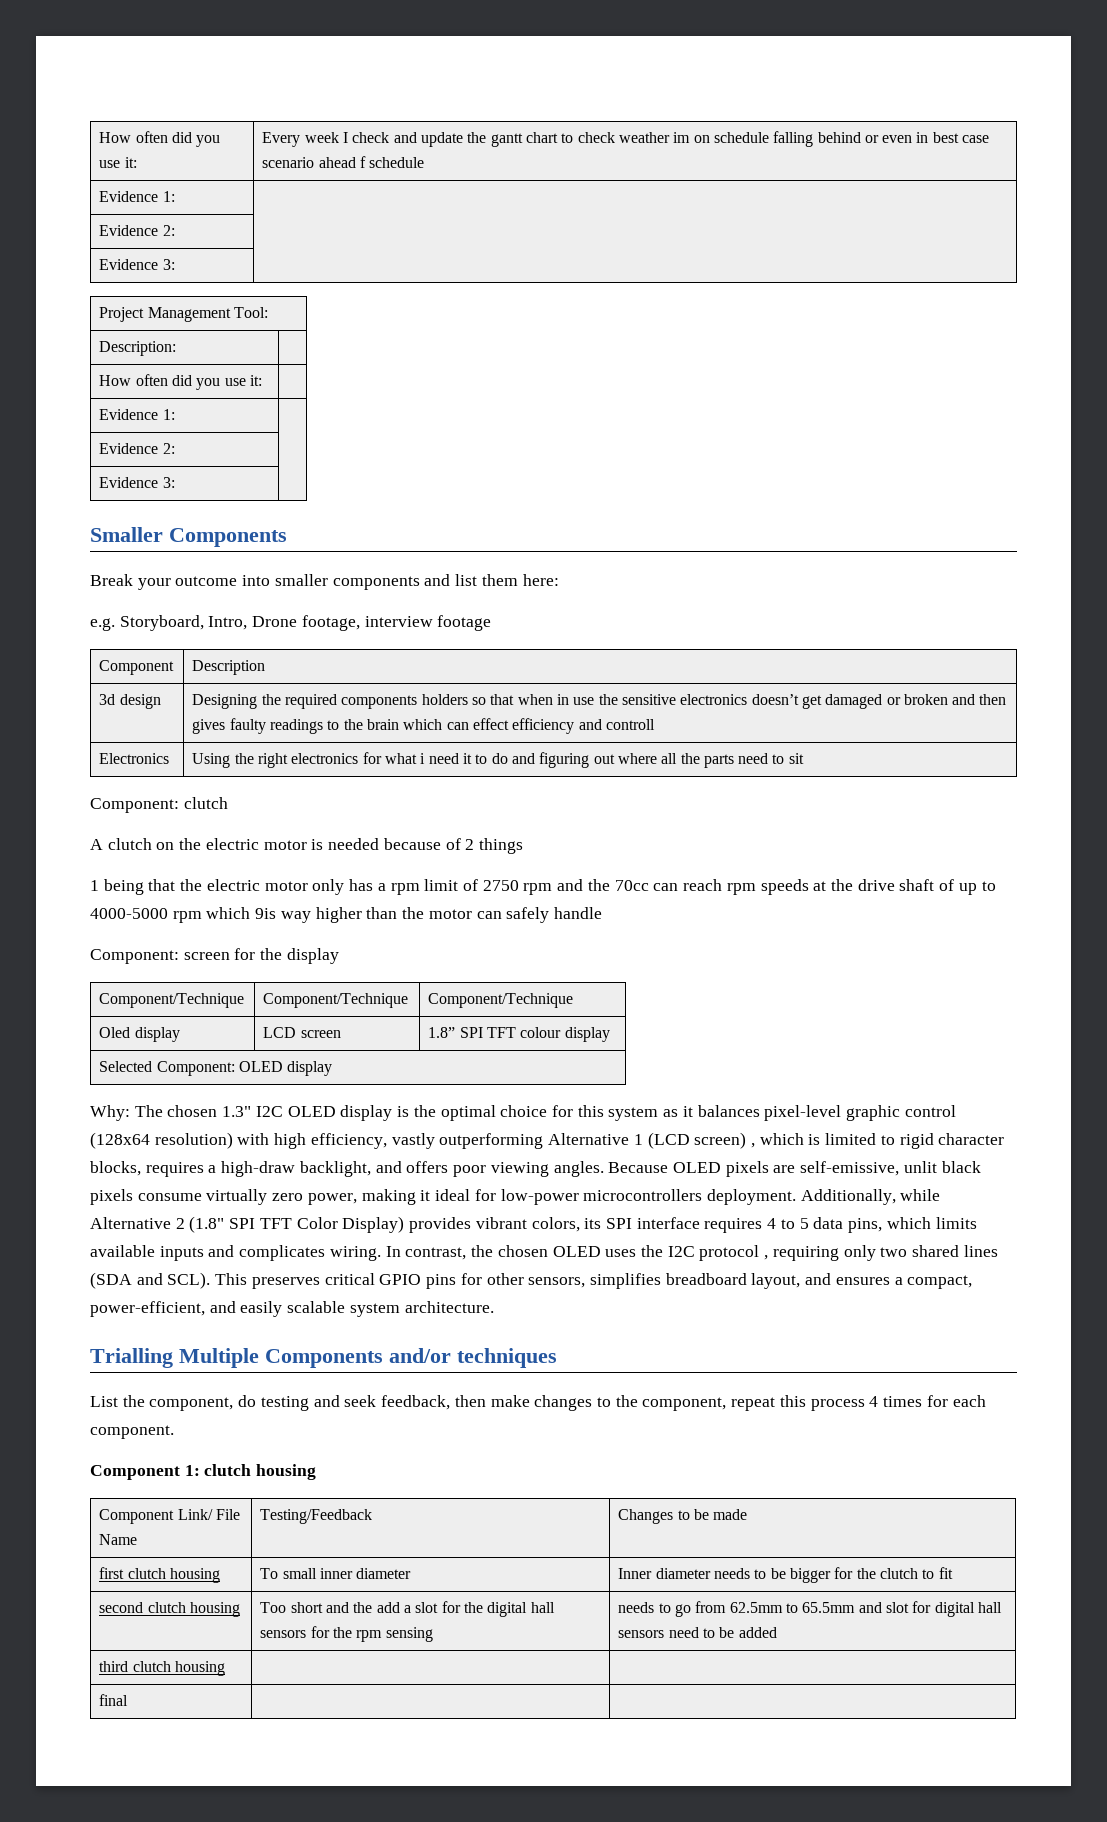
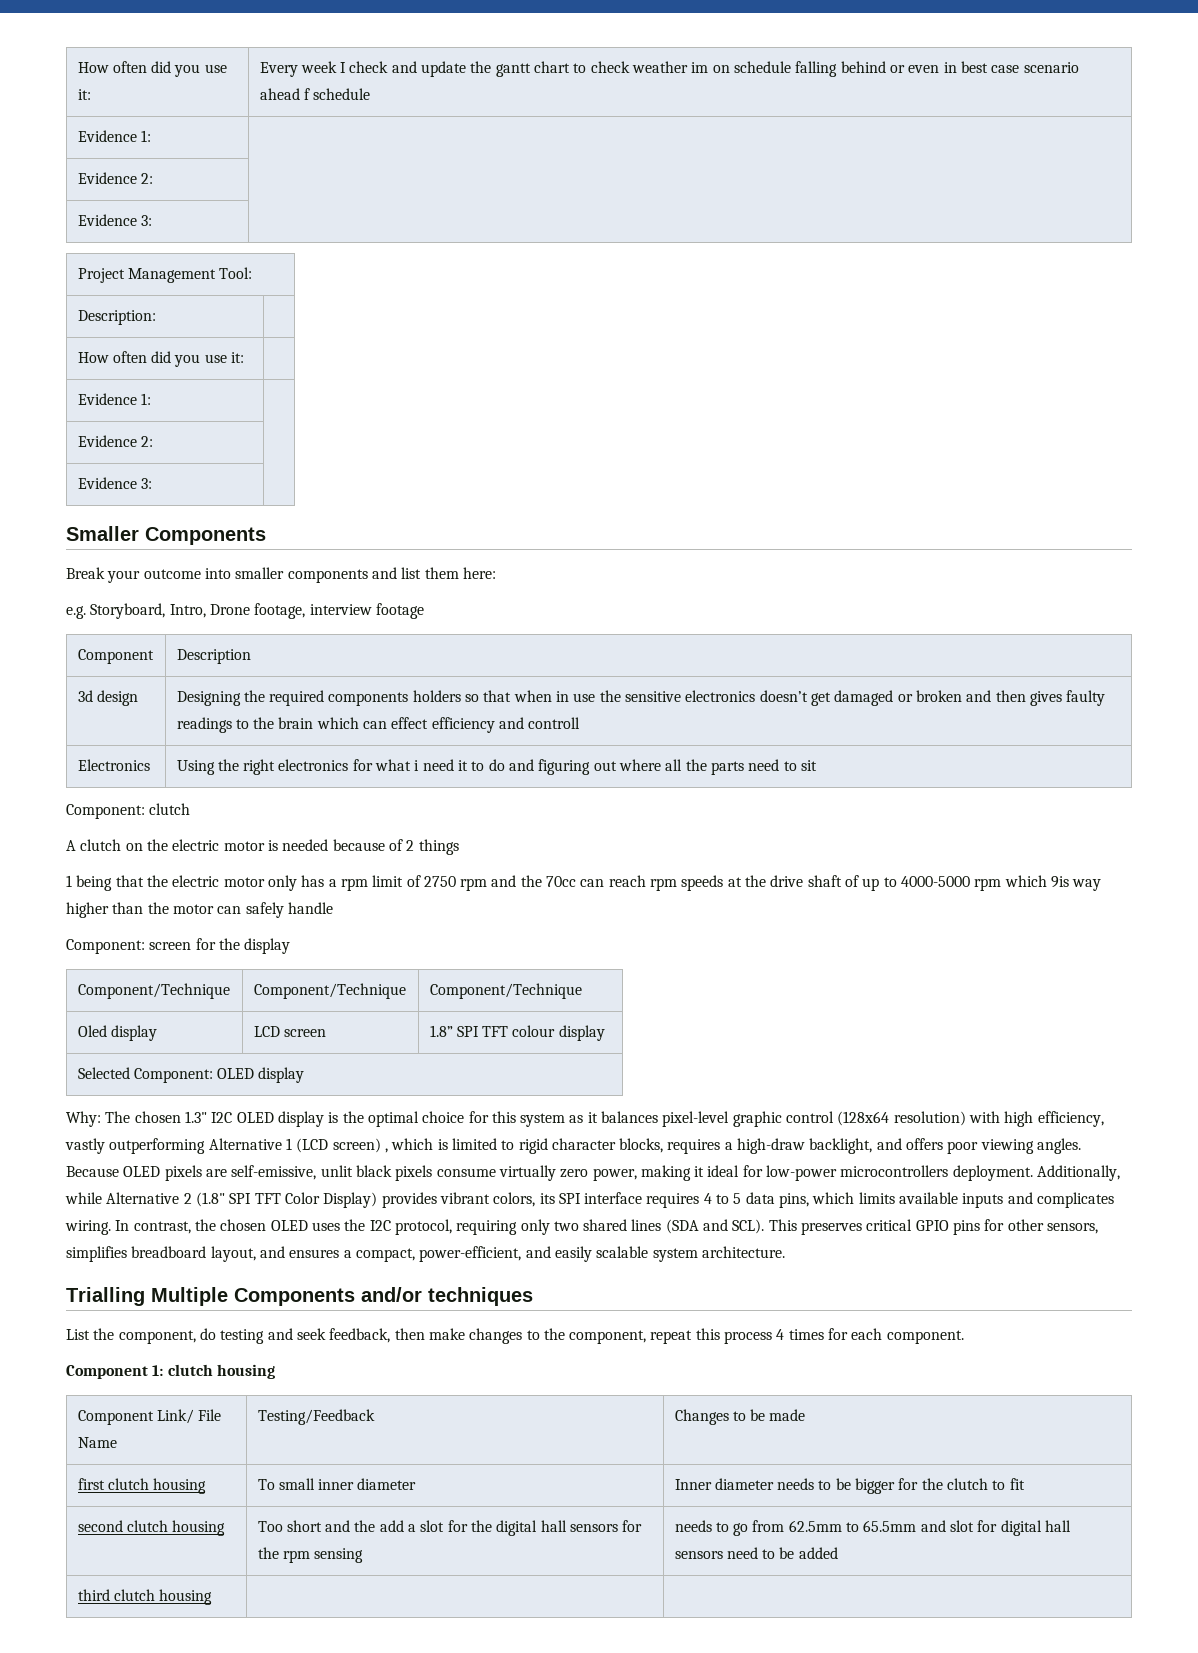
- In contrast, the chosen OLED uses the I2C protocol , requiring only two shared lines (SDA and SCL).
+ In contrast, the chosen OLED uses the I2C protocol, requiring only two shared lines (SDA and SCL).
- final | |

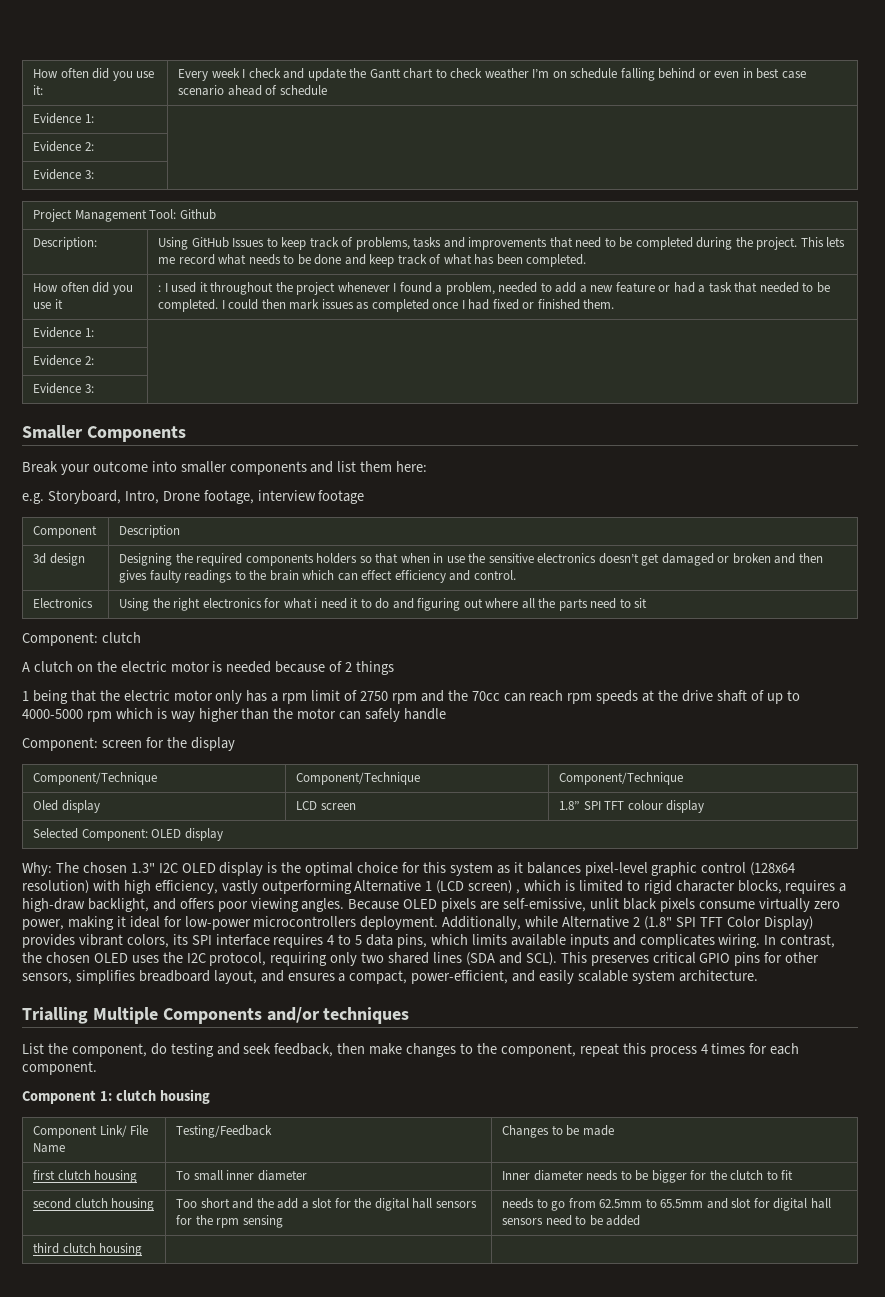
- How often did you use it: | Every week I check and update the gantt chart to check weather im on schedule falling behind or even in best case scenario ahead f schedule
+ How often did you use it: | Every week I check and update the Gantt chart to check weather I’m on schedule falling behind or even in best case scenario ahead of schedule
- Project Management Tool:
+ Project Management Tool: Github
- Description: |
- How often did you use it: |
+ Description: | Using GitHub Issues to keep track of problems, tasks and improvements that need to be completed during the project. This lets me record what needs to be done and keep track of what has been completed.
+ How often did you use it | : I used it throughout the project whenever I found a problem, needed to add a new feature or had a task that needed to be completed. I could then mark issues as completed once I had fixed or finished them.
- 3d design | Designing the required components holders so that when in use the sensitive electronics doesn’t get damaged or broken and then gives faulty readings to the brain which can effect efficiency and controll
+ 3d design | Designing the required components holders so that when in use the sensitive electronics doesn’t get damaged or broken and then gives faulty readings to the brain which can effect efficiency and control.
- 1 being that the electric motor only has a rpm limit of 2750 rpm and the 70cc can reach rpm speeds at the drive shaft of up to 4000-5000 rpm which 9is way higher than the motor can safely handle
+ 1 being that the electric motor only has a rpm limit of 2750 rpm and the 70cc can reach rpm speeds at the drive shaft of up to 4000-5000 rpm which is way higher than the motor can safely handle

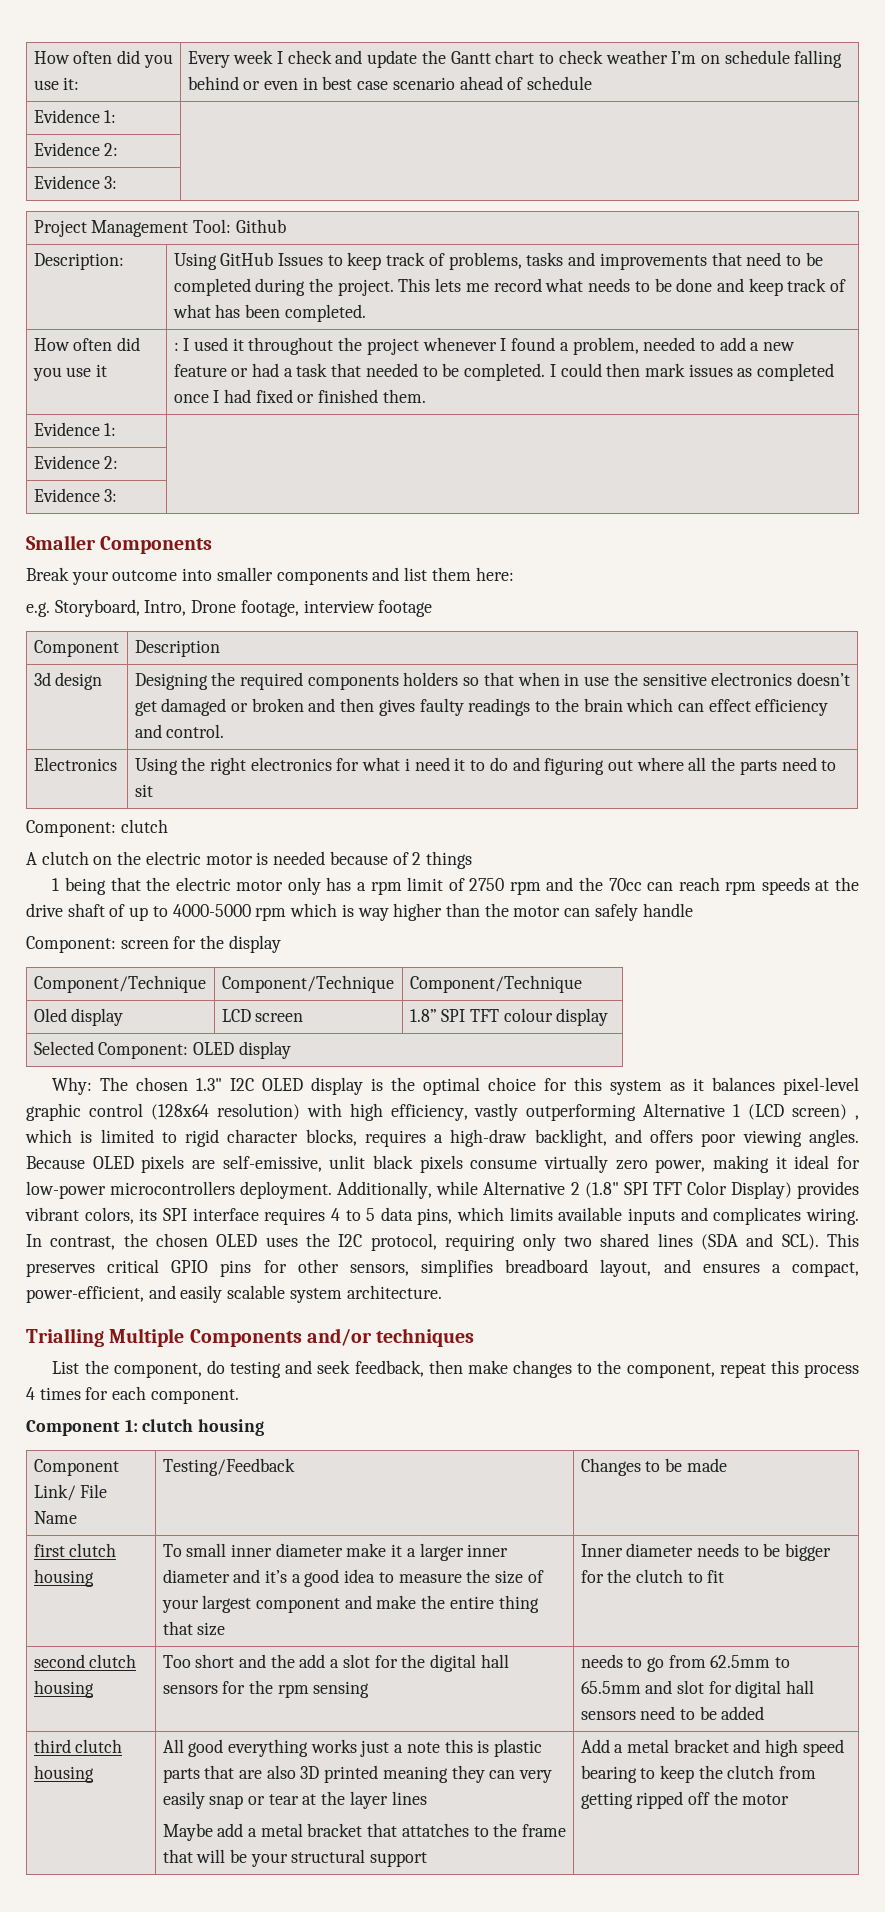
- To small inner diameter
+ To small inner diameter make it a larger inner diameter and it’s a good idea to measure the size of your largest component and make the entire thing that size
+ All good everything works just a note this is plastic parts that are also 3D printed meaning they can very easily snap or tear at the layer lines
+ Maybe add a metal bracket that attatches to the frame that will be your structural support | Add a metal bracket and high speed bearing to keep the clutch from getting ripped off the motor

